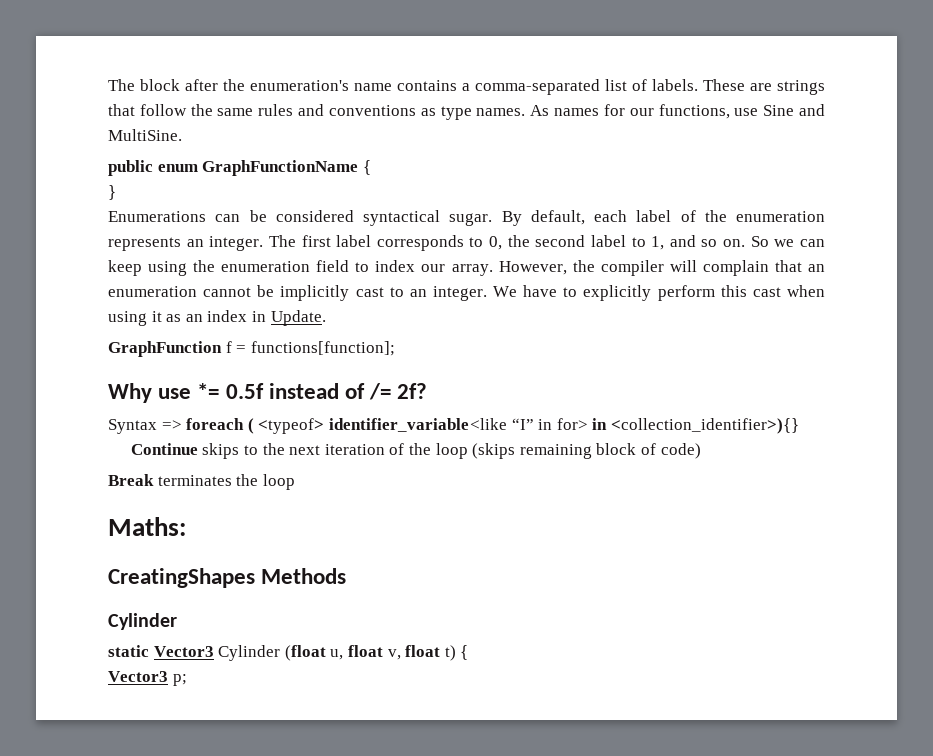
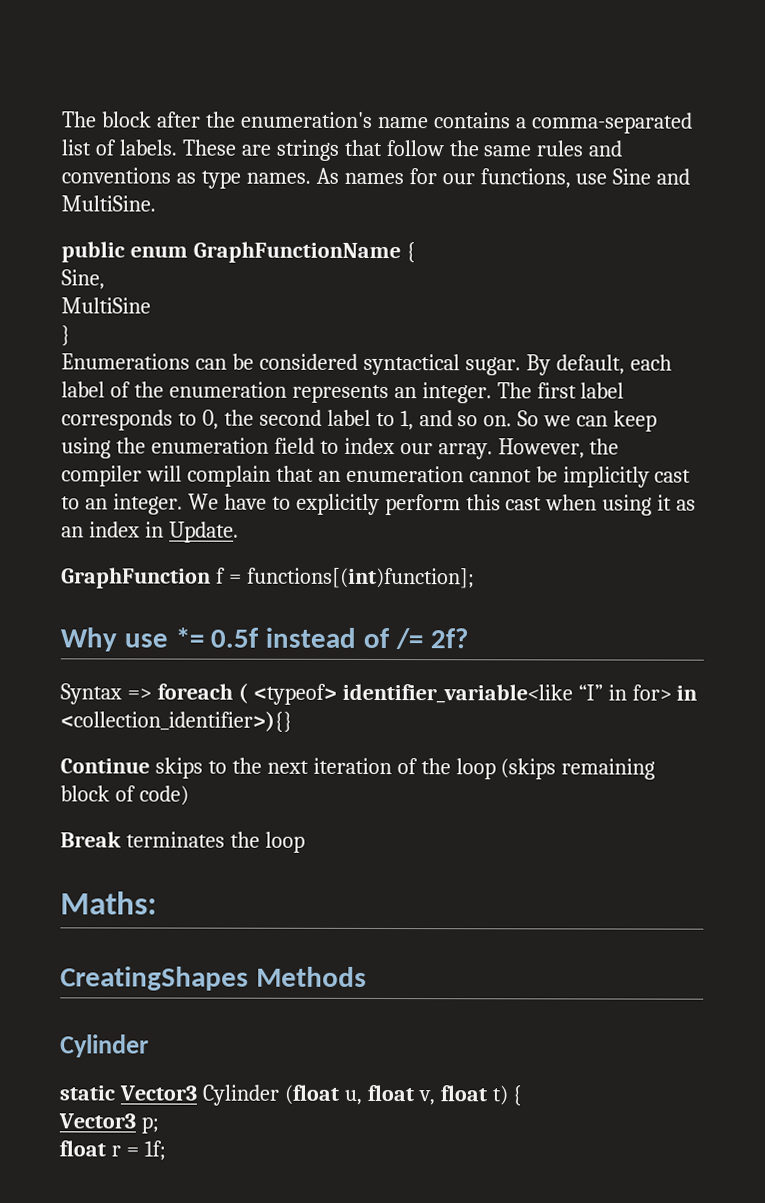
+ Sine,
+ MultiSine
- GraphFunction f = functions[function];
+ GraphFunction f = functions[(int)function];
+ float r = 1f;

